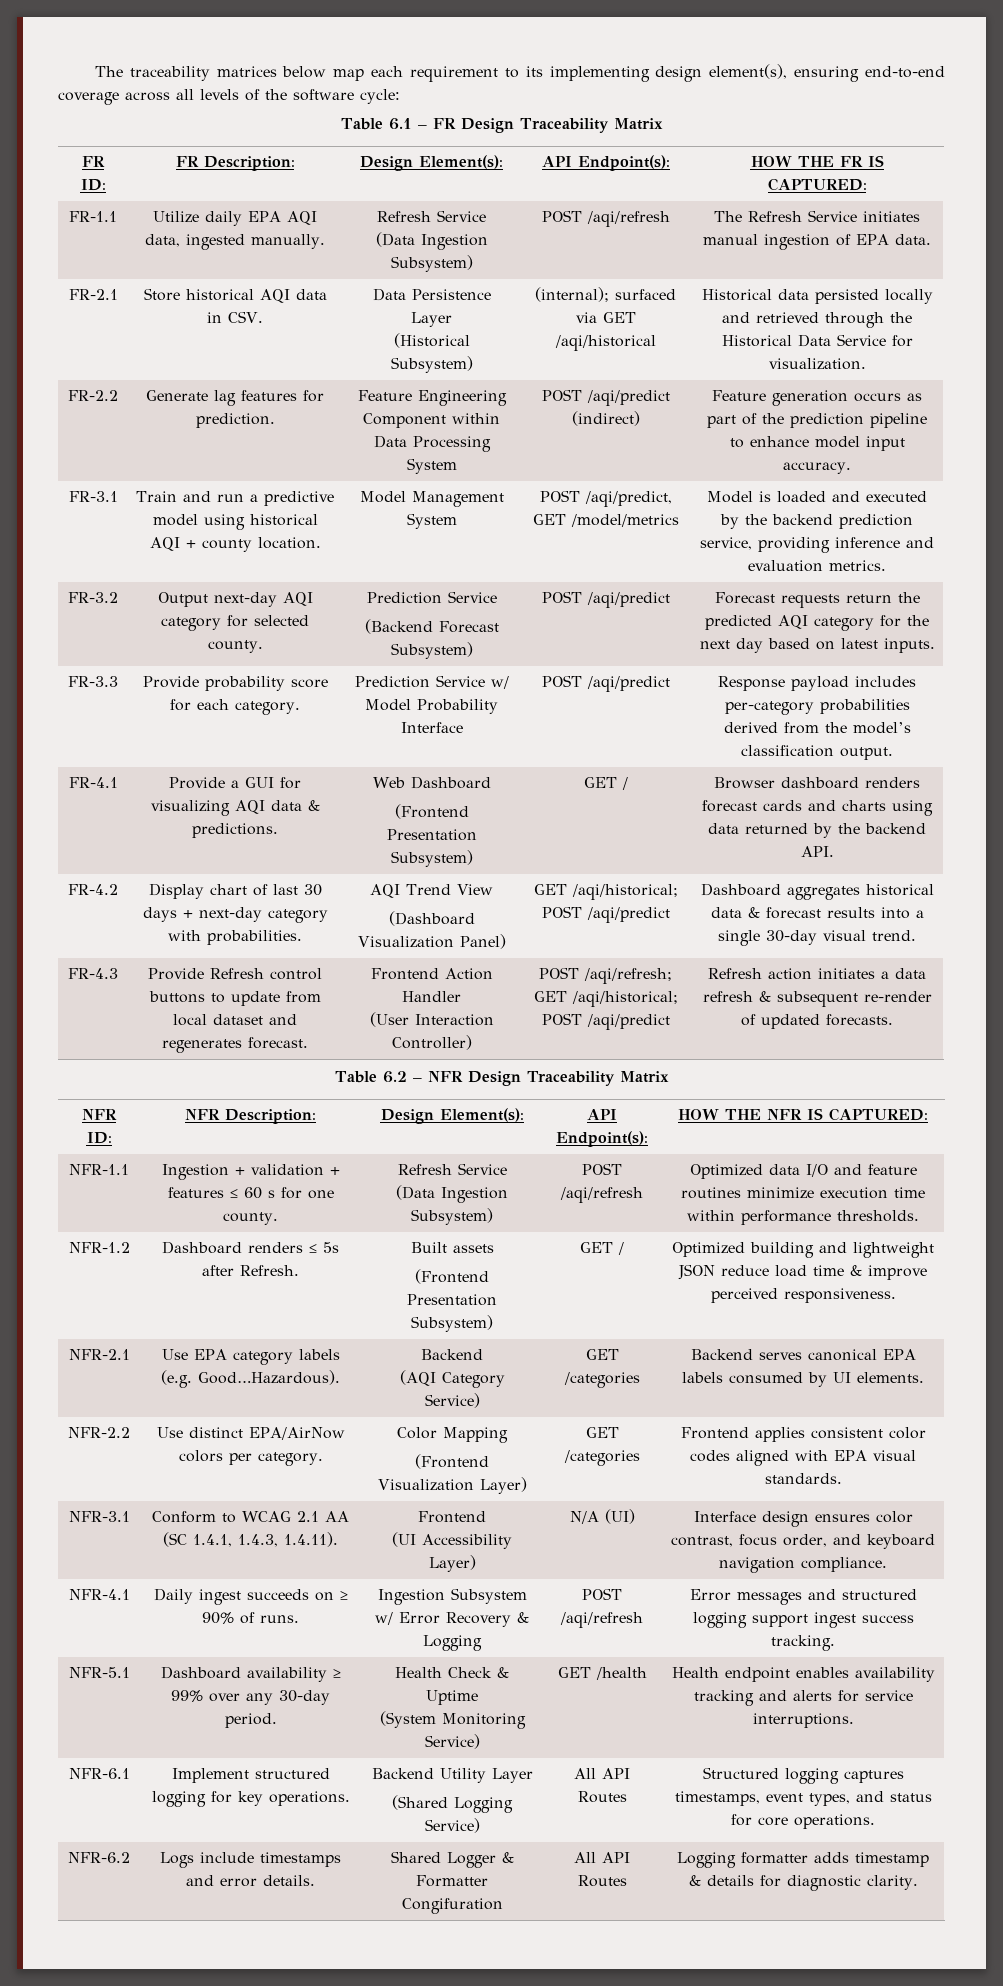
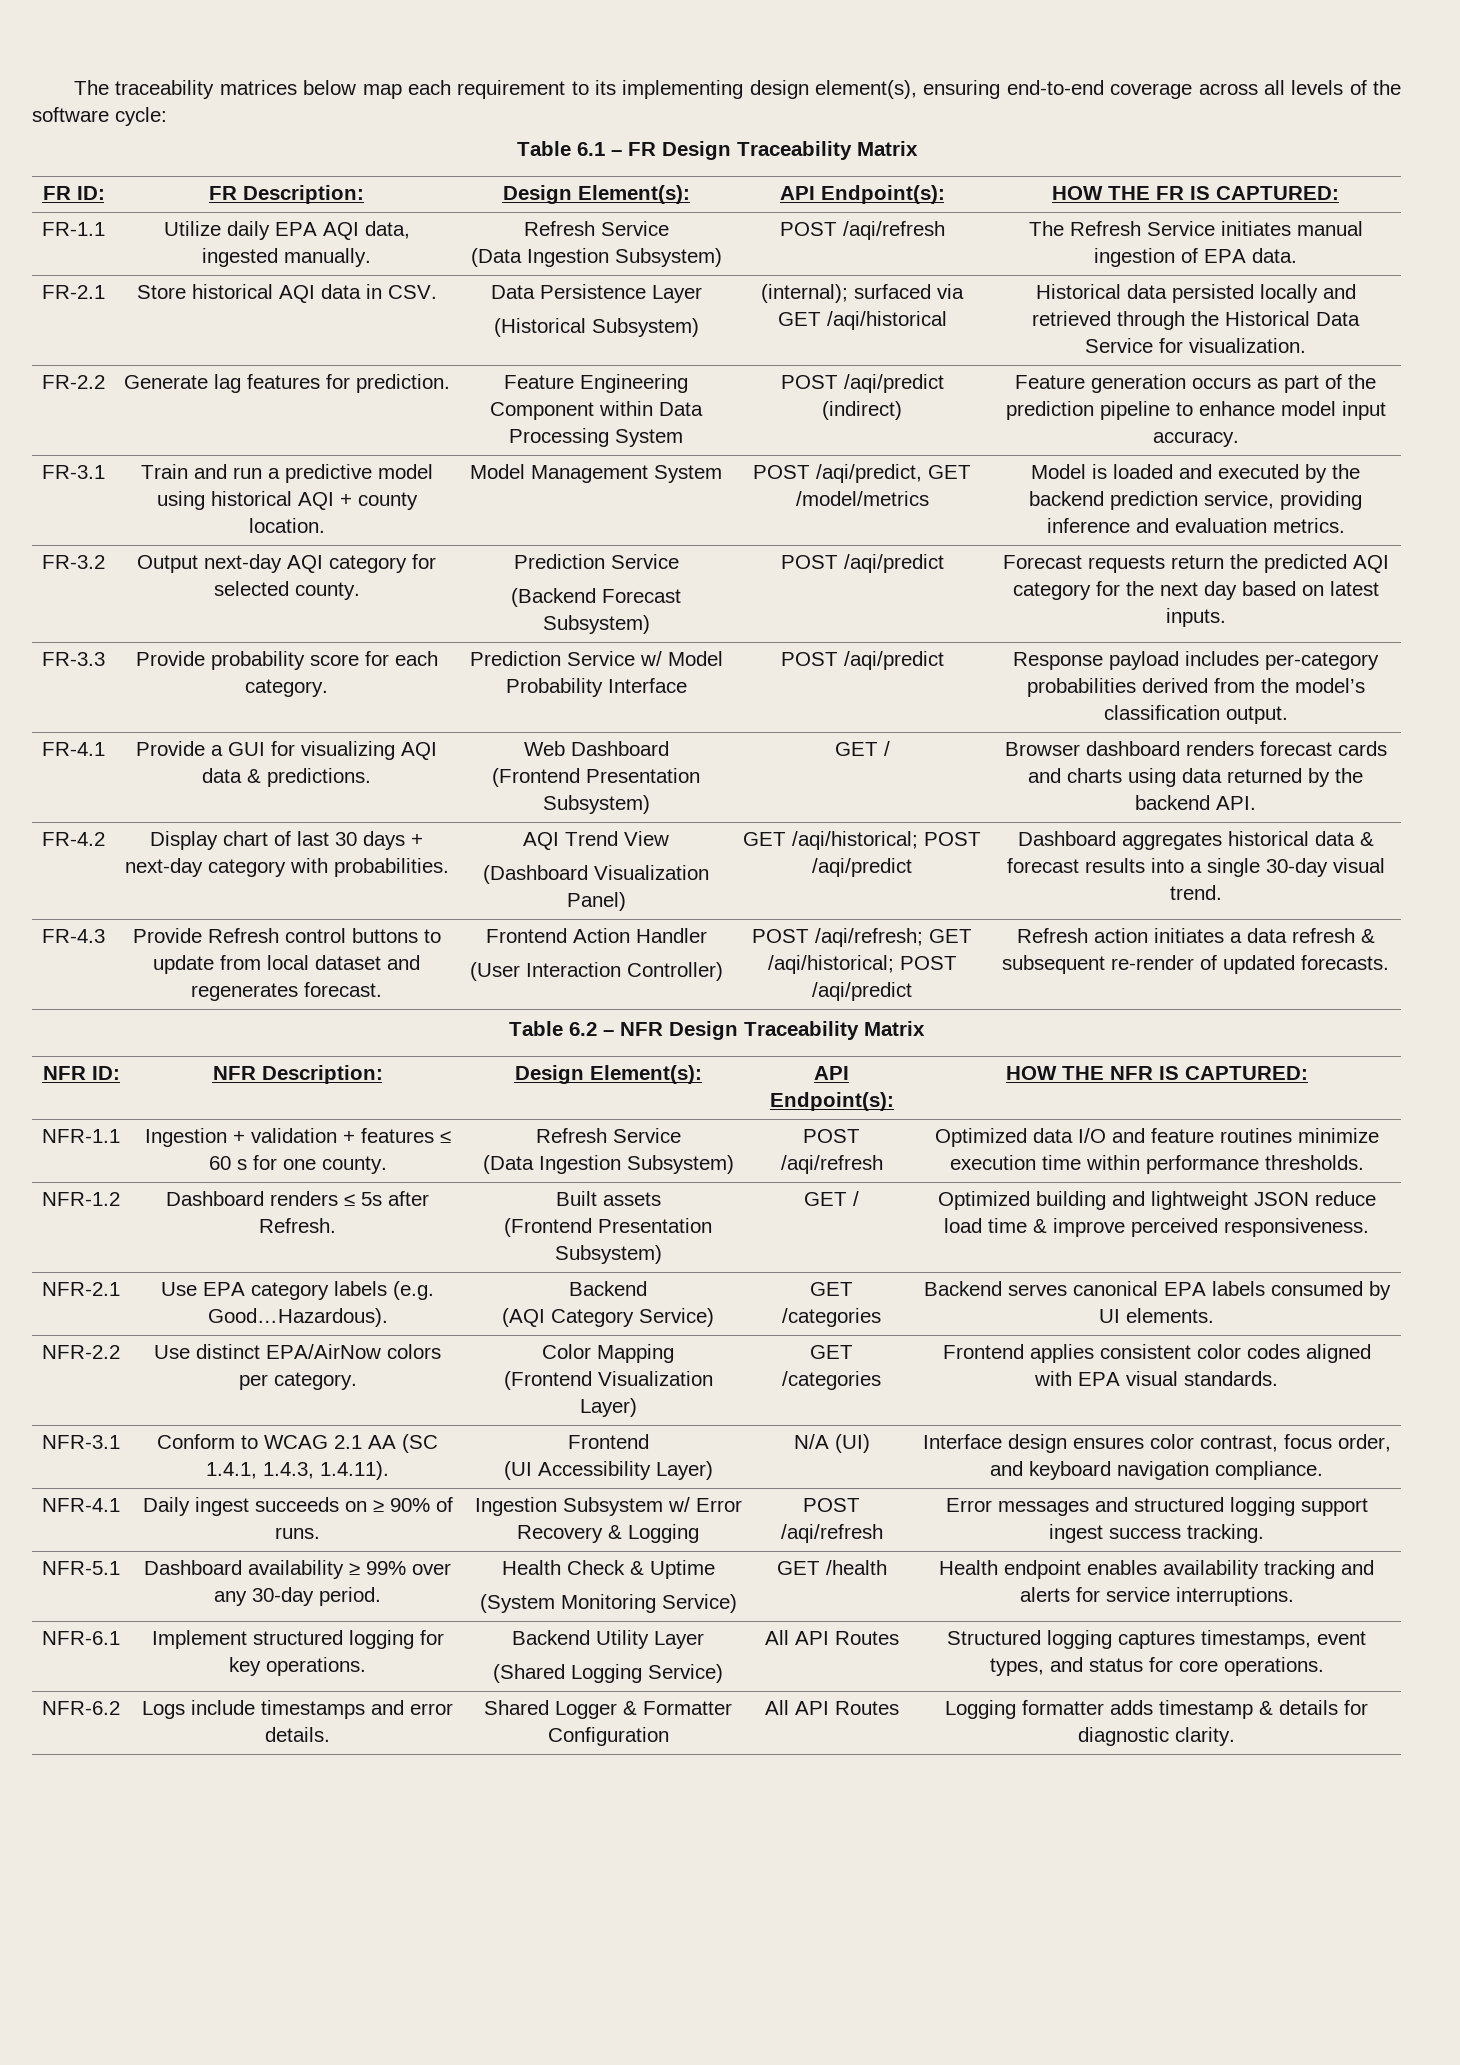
- NFR-6.2 | Logs include timestamps and error details. | Shared Logger & Formatter Congifuration | All API Routes | Logging formatter adds timestamp & details for diagnostic clarity.
+ NFR-6.2 | Logs include timestamps and error details. | Shared Logger & Formatter Configuration | All API Routes | Logging formatter adds timestamp & details for diagnostic clarity.

